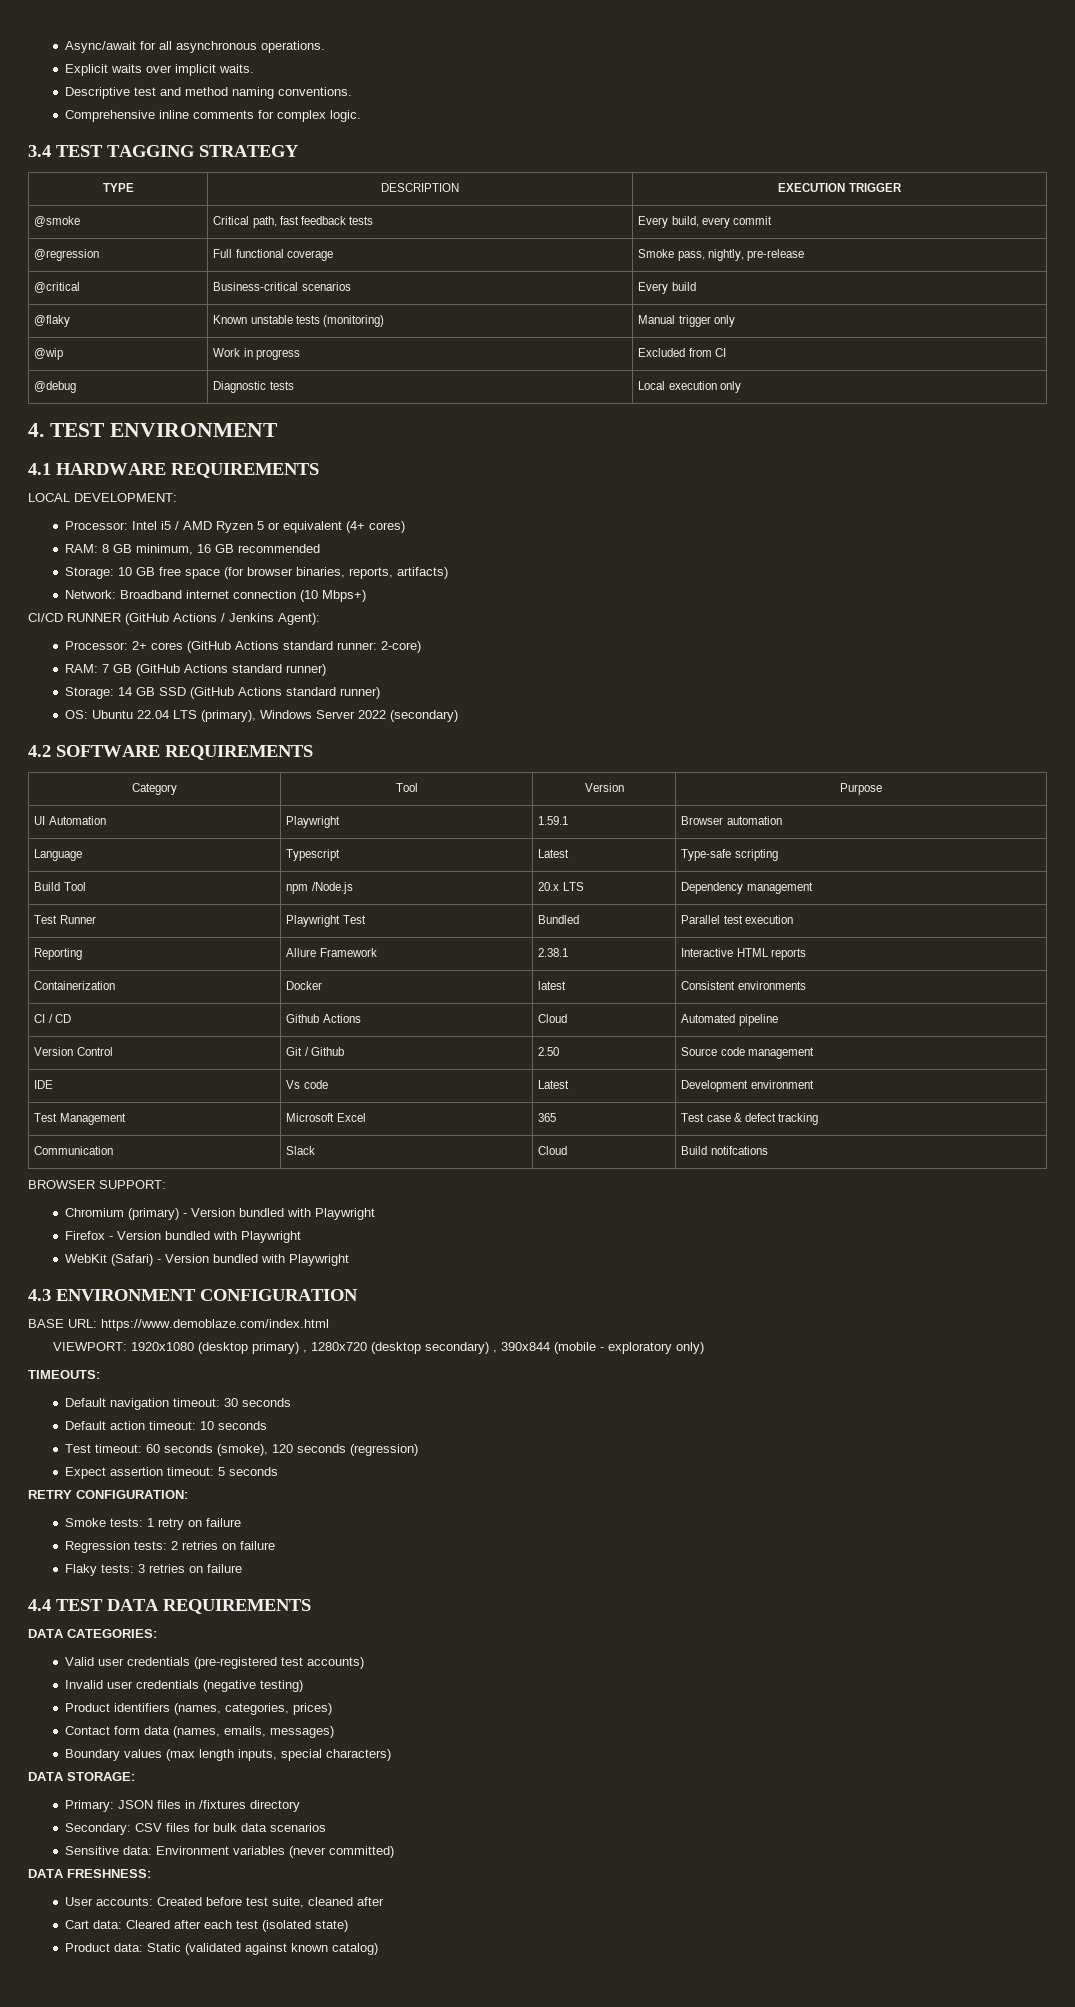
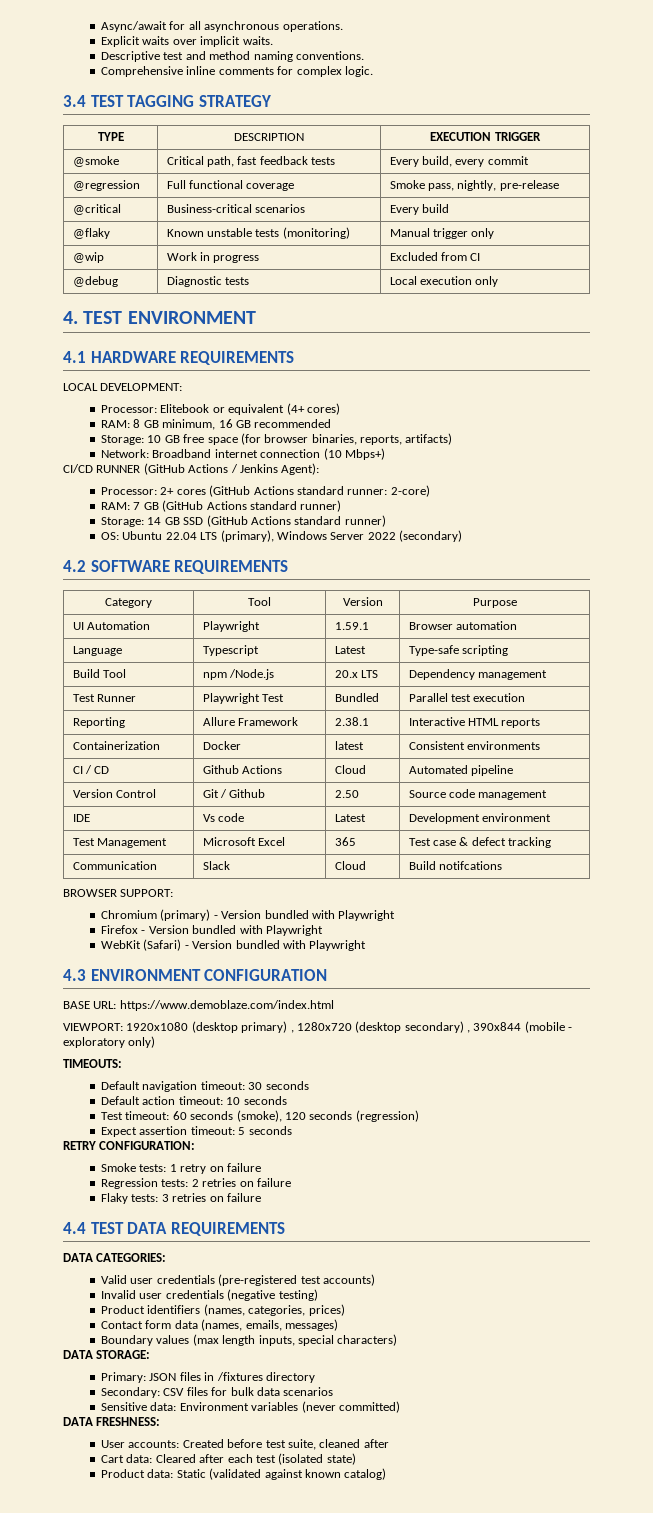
- Processor: Intel i5 / AMD Ryzen 5 or equivalent (4+ cores)
+ Processor: Elitebook or equivalent (4+ cores)

